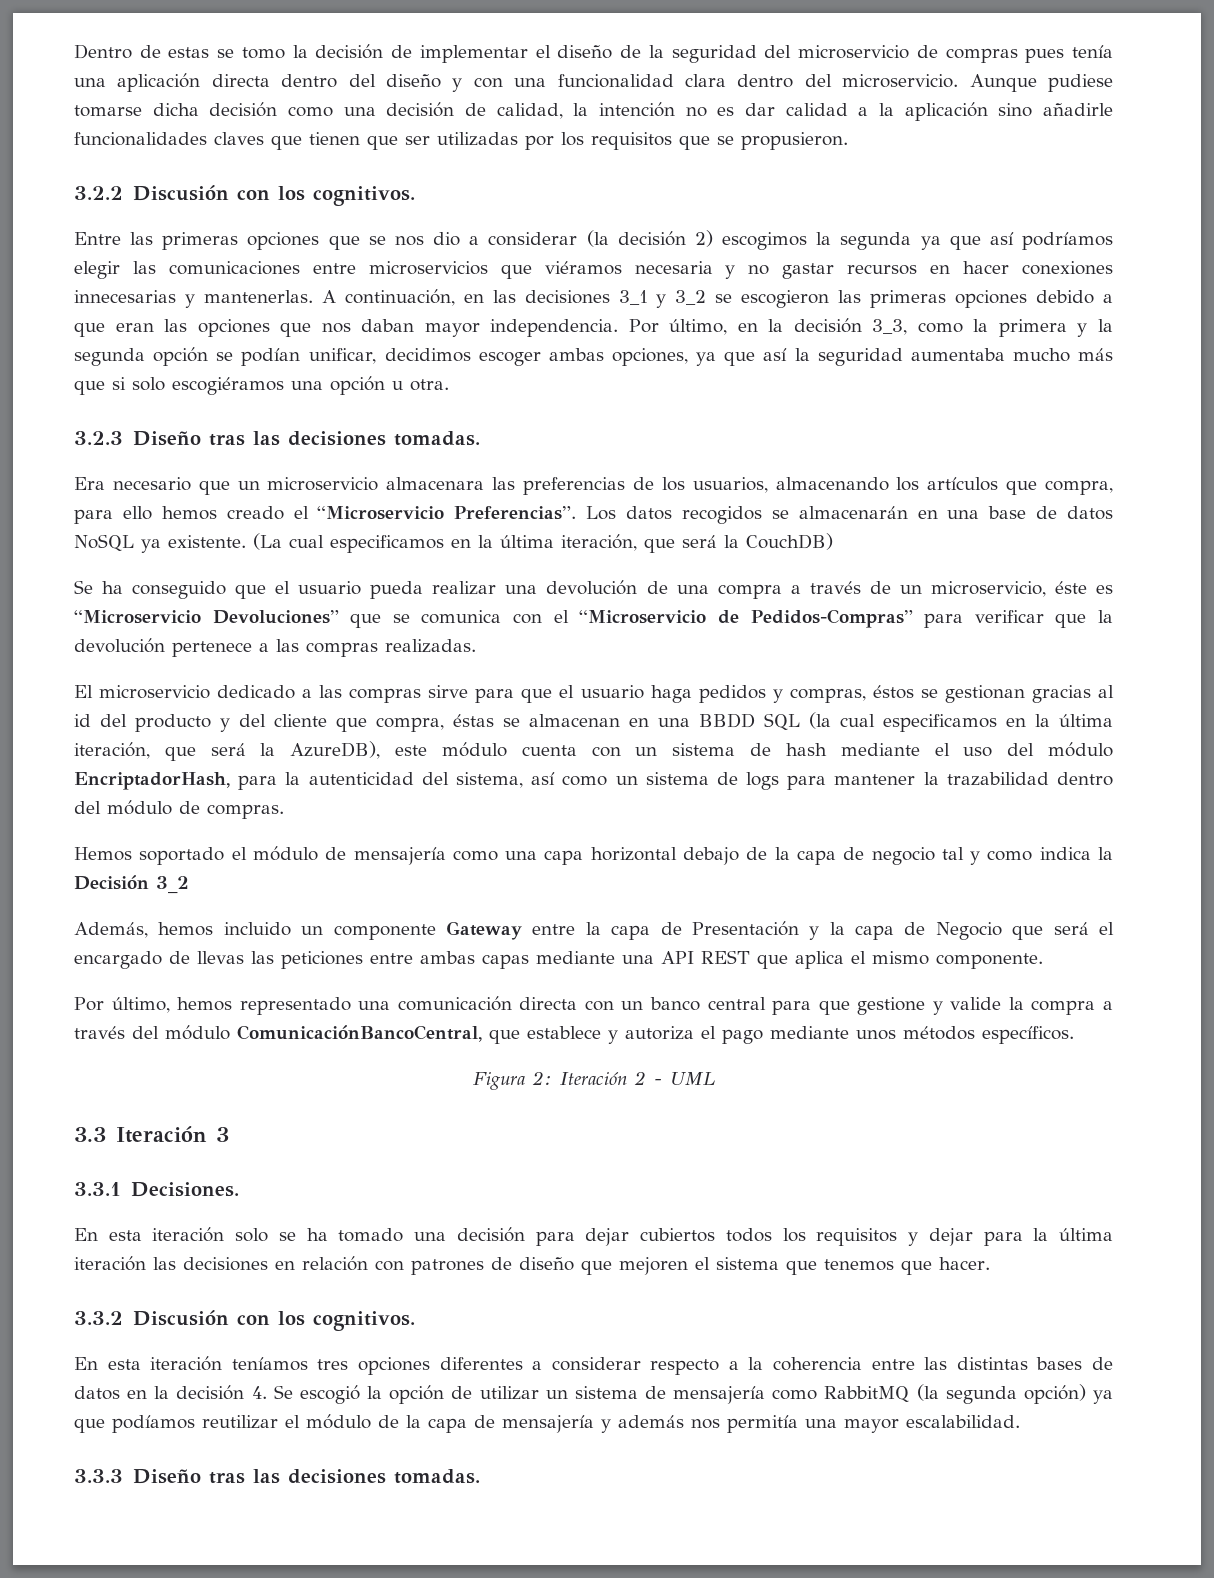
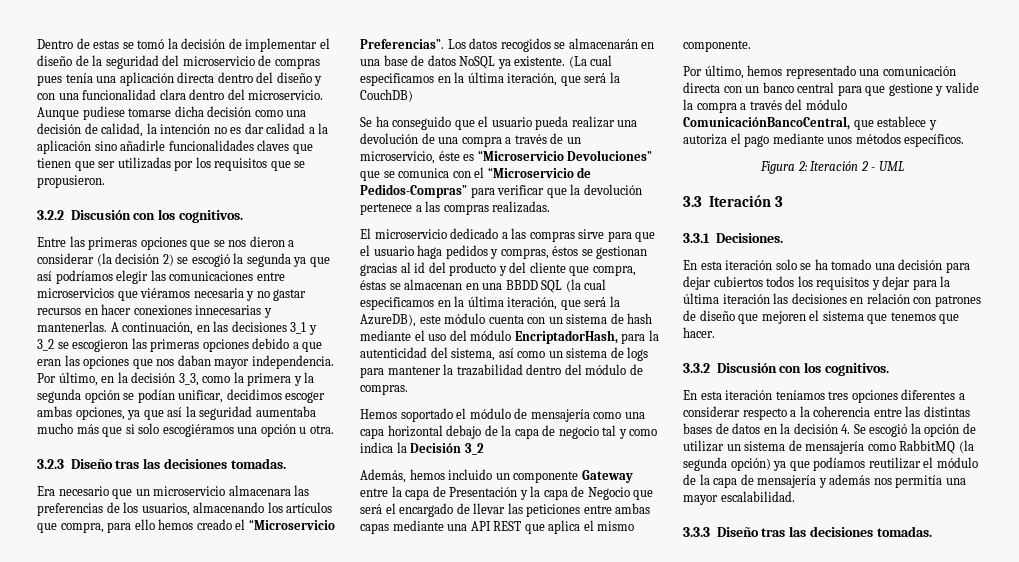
- Dentro de estas se tomo la decisión de implementar el diseño de la seguridad del microservicio de compras pues tenía una aplicación directa dentro del diseño y con una funcionalidad clara dentro del microservicio.
+ Dentro de estas se tomó la decisión de implementar el diseño de la seguridad del microservicio de compras pues tenía una aplicación directa dentro del diseño y con una funcionalidad clara dentro del microservicio.
- Entre las primeras opciones que se nos dio a considerar (la decisión 2) escogimos la segunda ya que así podríamos elegir las comunicaciones entre microservicios que viéramos necesaria y no gastar recursos en hacer conexiones innecesarias y mantenerlas.
+ Entre las primeras opciones que se nos dieron a considerar (la decisión 2) se escogió la segunda ya que así podríamos elegir las comunicaciones entre microservicios que viéramos necesaria y no gastar recursos en hacer conexiones innecesarias y mantenerlas.
- Además, hemos incluido un componente Gateway entre la capa de Presentación y la capa de Negocio que será el encargado de llevas las peticiones entre ambas capas mediante una API REST que aplica el mismo componente.
+ Además, hemos incluido un componente Gateway entre la capa de Presentación y la capa de Negocio que será el encargado de llevar las peticiones entre ambas capas mediante una API REST que aplica el mismo componente.

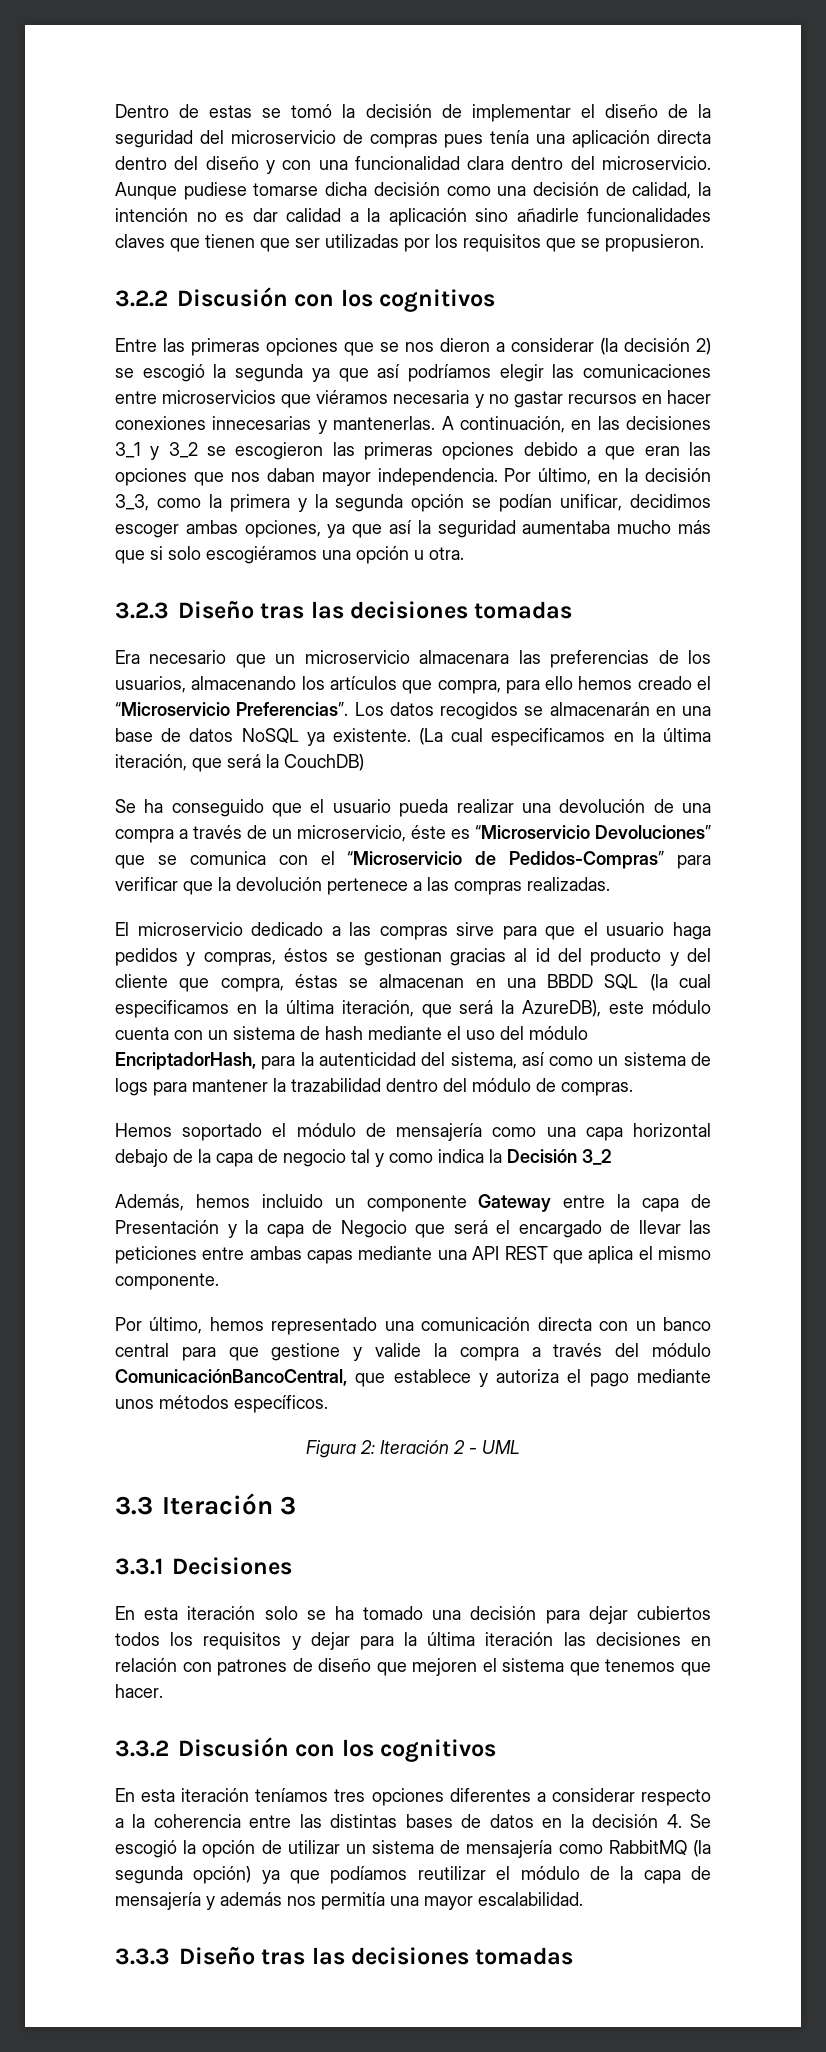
- 3.2.2 Discusión con los cognitivos.
+ 3.2.2 Discusión con los cognitivos
- 3.2.3 Diseño tras las decisiones tomadas.
+ 3.2.3 Diseño tras las decisiones tomadas
- 3.3.1 Decisiones.
+ 3.3.1 Decisiones
- 3.3.2 Discusión con los cognitivos.
+ 3.3.2 Discusión con los cognitivos
- 3.3.3 Diseño tras las decisiones tomadas.
+ 3.3.3 Diseño tras las decisiones tomadas

